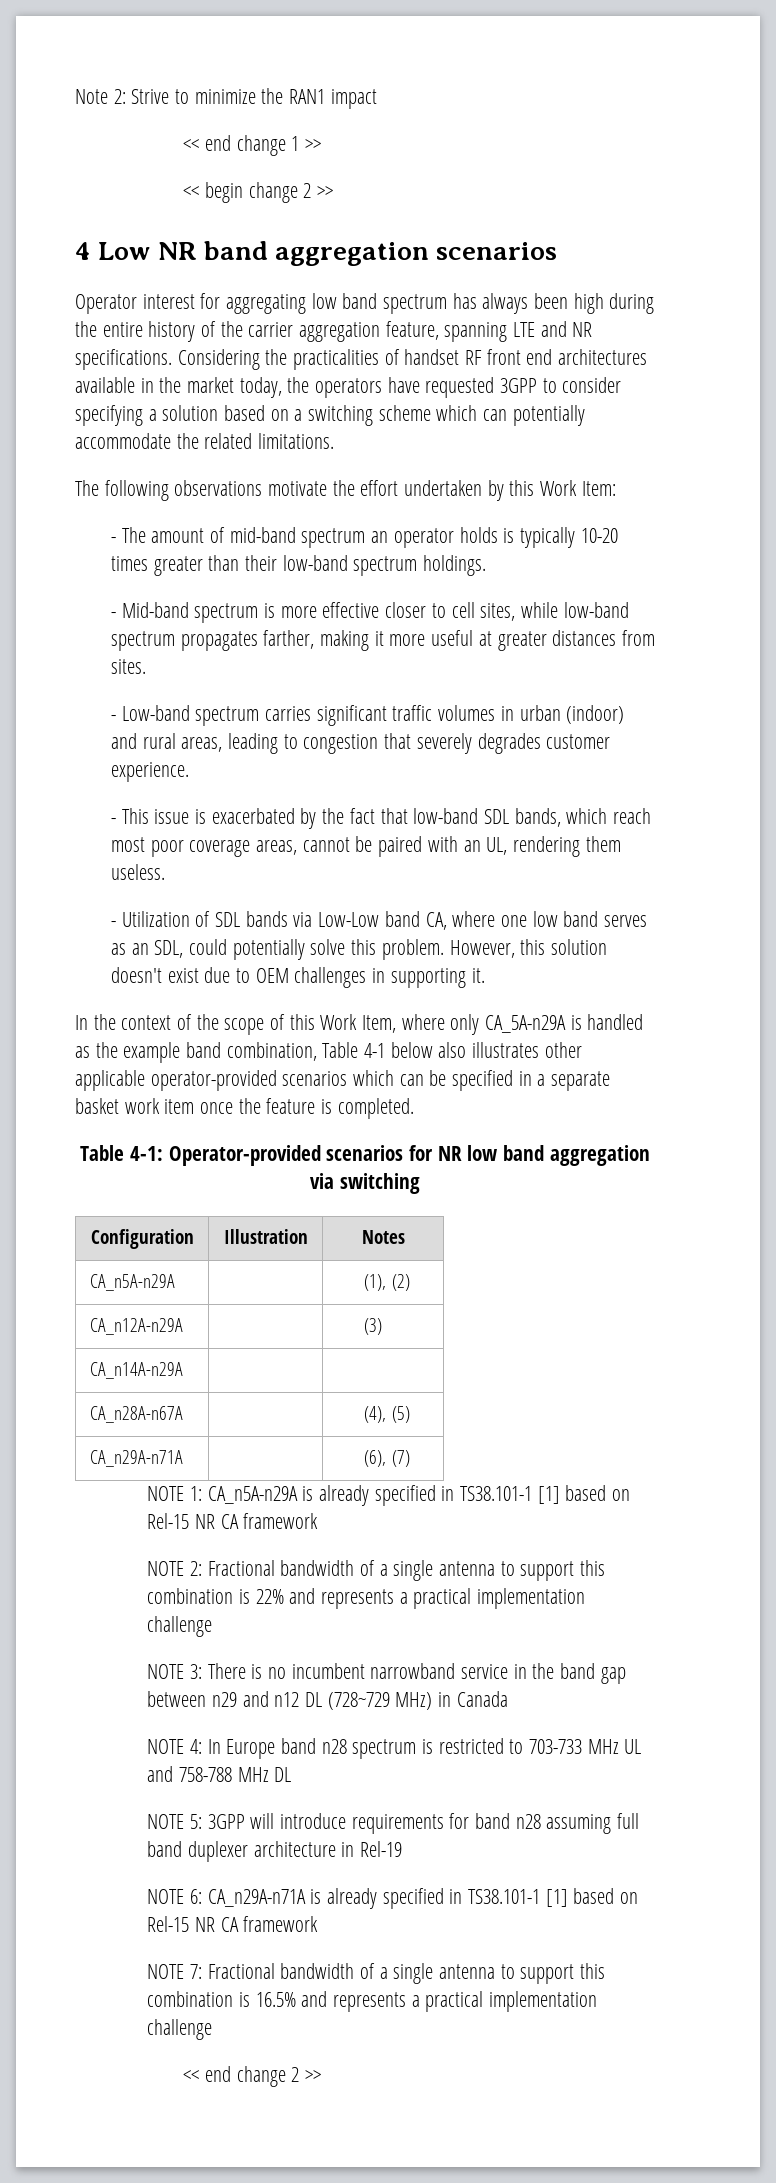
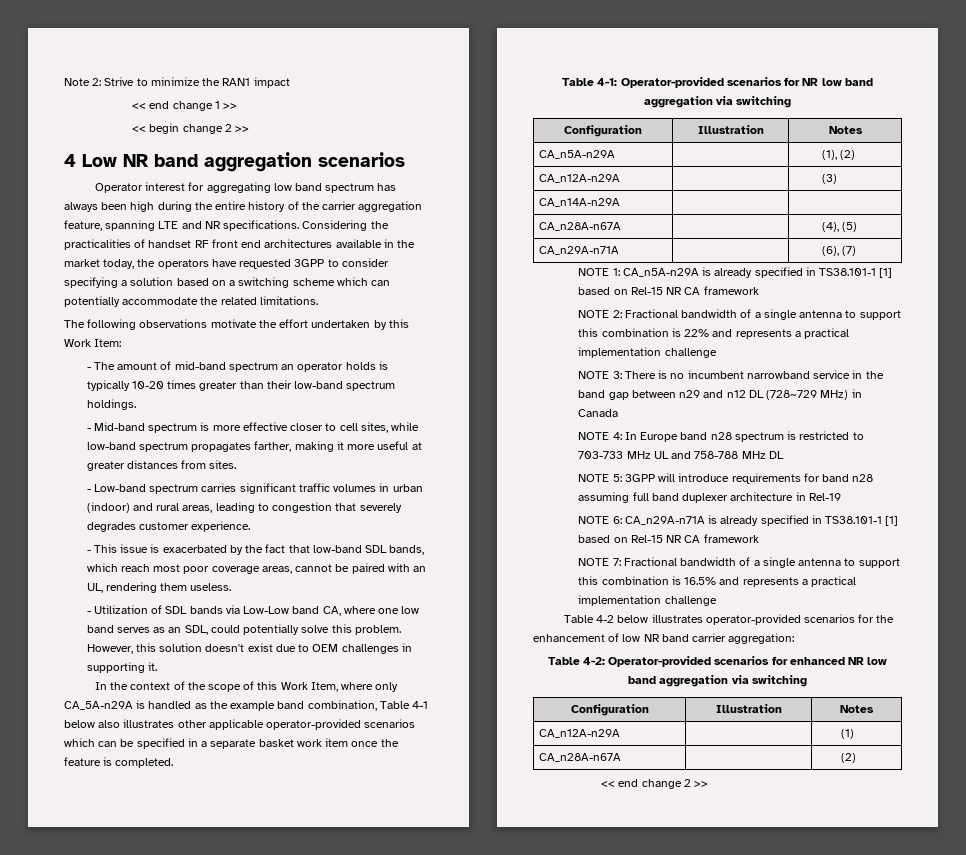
+ Table 4-2 below illustrates operator-provided scenarios for the enhancement of low NR band carrier aggregation:
+ Table 4-2: Operator-provided scenarios for enhanced NR low band aggregation via switching
+ Configuration | Illustration | Notes
+ CA_n12A-n29A | | (1)
+ CA_n28A-n67A | | (2)

